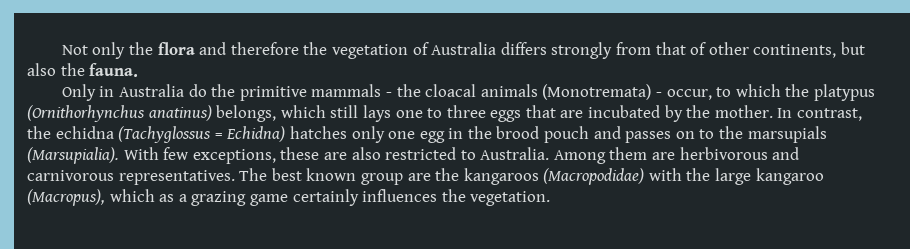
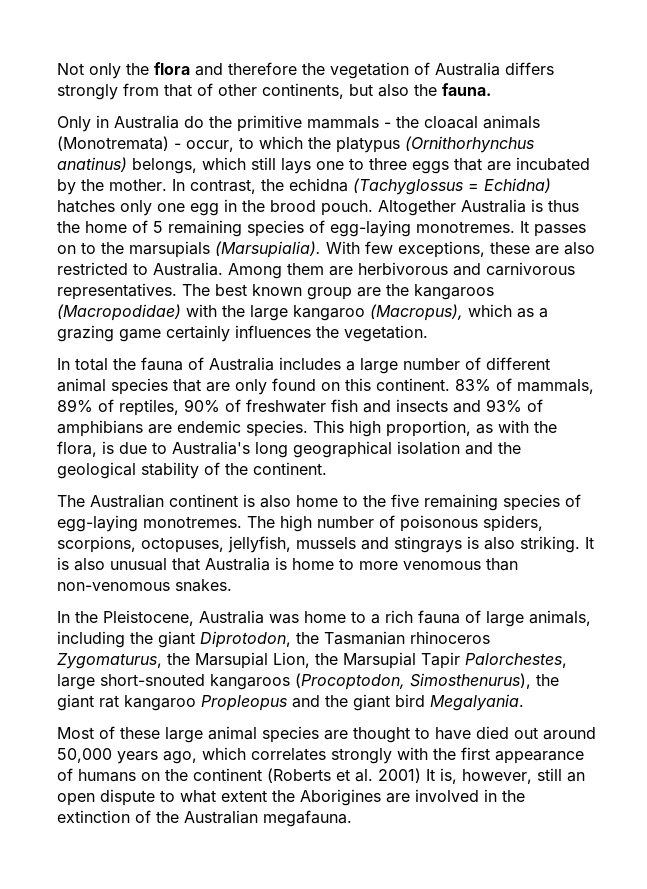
- In contrast, the echidna (Tachyglossus = Echidna) hatches only one egg in the brood pouch and passes on to the marsupials (Marsupialia).
+ In contrast, the echidna (Tachyglossus = Echidna) hatches only one egg in the brood pouch. Altogether Australia is thus the home of 5 remaining species of egg-laying monotremes. It passes on to the marsupials (Marsupialia).
+ In total the fauna of Australia includes a large number of different animal species that are only found on this continent. 83% of mammals, 89% of reptiles, 90% of freshwater fish and insects and 93% of amphibians are endemic species. This high proportion, as with the flora, is due to Australia's long geographical isolation and the geological stability of the continent.
+ The Australian continent is also home to the five remaining species of egg-laying monotremes. The high number of poisonous spiders, scorpions, octopuses, jellyfish, mussels and stingrays is also striking. It is also unusual that Australia is home to more venomous than non-venomous snakes.
+ In the Pleistocene, Australia was home to a rich fauna of large animals, including the giant Diprotodon, the Tasmanian rhinoceros Zygomaturus, the Marsupial Lion, the Marsupial Tapir Palorchestes, large short-snouted kangaroos (Procoptodon, Simosthenurus), the giant rat kangaroo Propleopus and the giant bird Megalyania.
+ Most of these large animal species are thought to have died out around 50,000 years ago, which correlates strongly with the first appearance of humans on the continent (Roberts et al. 2001) It is, however, still an open dispute to what extent the Aborigines are involved in the extinction of the Australian megafauna.

